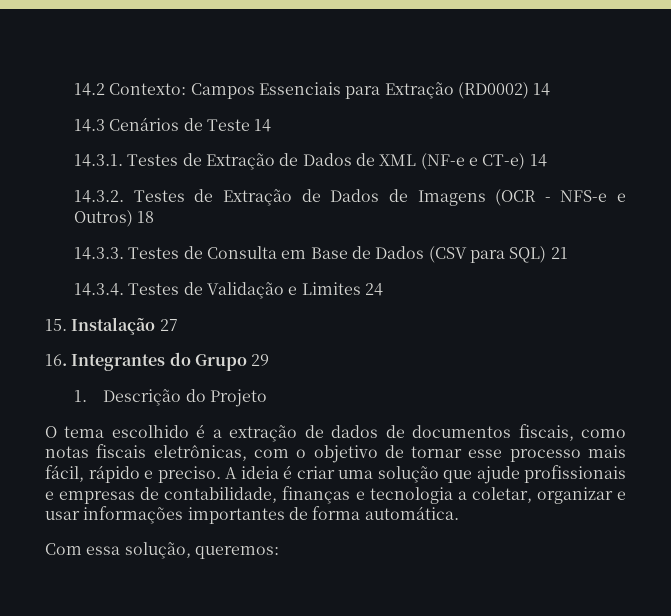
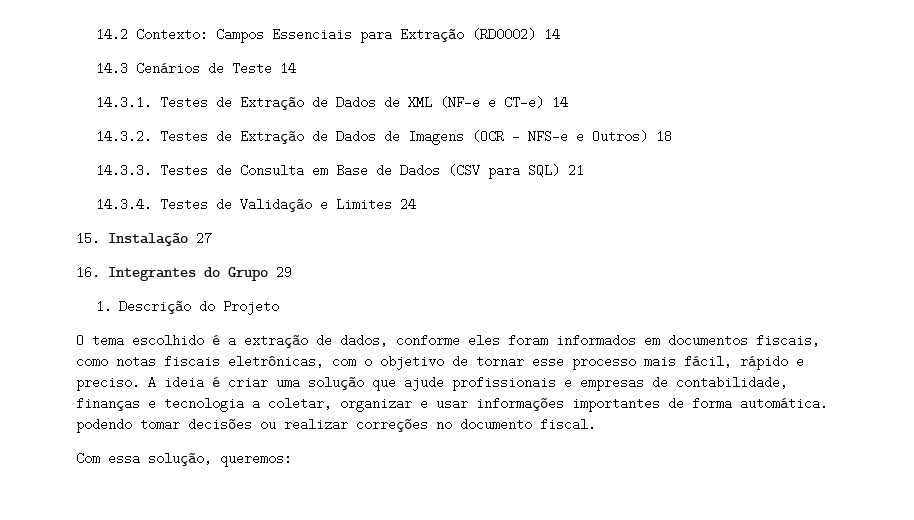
- O tema escolhido é a extração de dados de documentos fiscais, como notas fiscais eletrônicas, com o objetivo de tornar esse processo mais fácil, rápido e preciso.
+ O tema escolhido é a extração de dados, conforme eles foram informados em documentos fiscais, como notas fiscais eletrônicas, com o objetivo de tornar esse processo mais fácil, rápido e preciso.
- A ideia é criar uma solução que ajude profissionais e empresas de contabilidade, finanças e tecnologia a coletar, organizar e usar informações importantes de forma automática.
+ A ideia é criar uma solução que ajude profissionais e empresas de contabilidade, finanças e tecnologia a coletar, organizar e usar informações importantes de forma automática. podendo tomar decisões ou realizar correções no documento fiscal.

